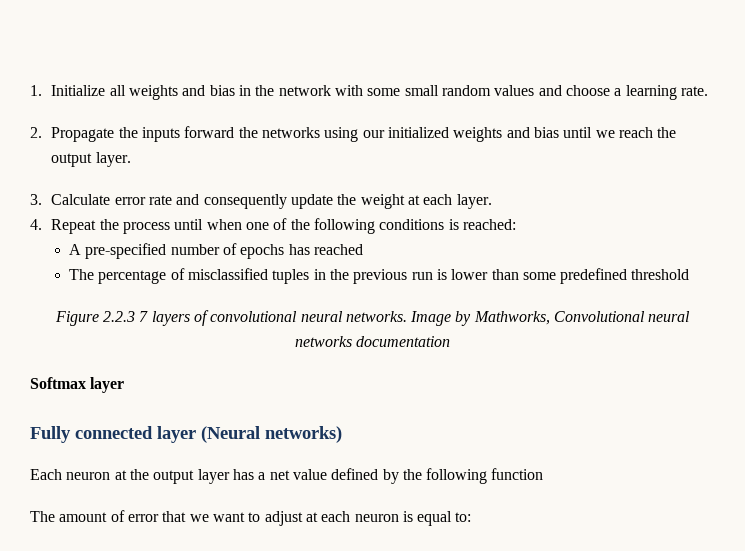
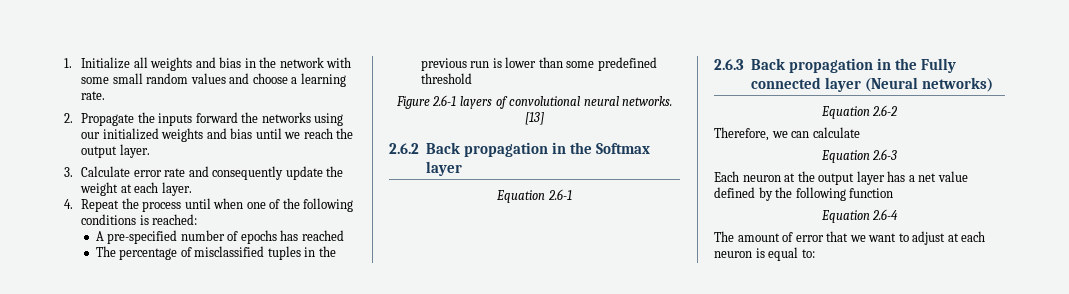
- Figure 2.2.3 7 layers of convolutional neural networks.
+ Figure 2.6-1 layers of convolutional neural networks.
- Image by Mathworks, Convolutional neural networks documentation
- Softmax layer
- Fully connected layer (Neural networks)
+ [13]
+ 2.6.2 Back propagation in the Softmax layer
+ Equation 2.6-1
+ 2.6.3 Back propagation in the Fully connected layer (Neural networks)
+ Equation 2.6-2
+ Therefore, we can calculate
+ Equation 2.6-3
+ Equation 2.6-4

